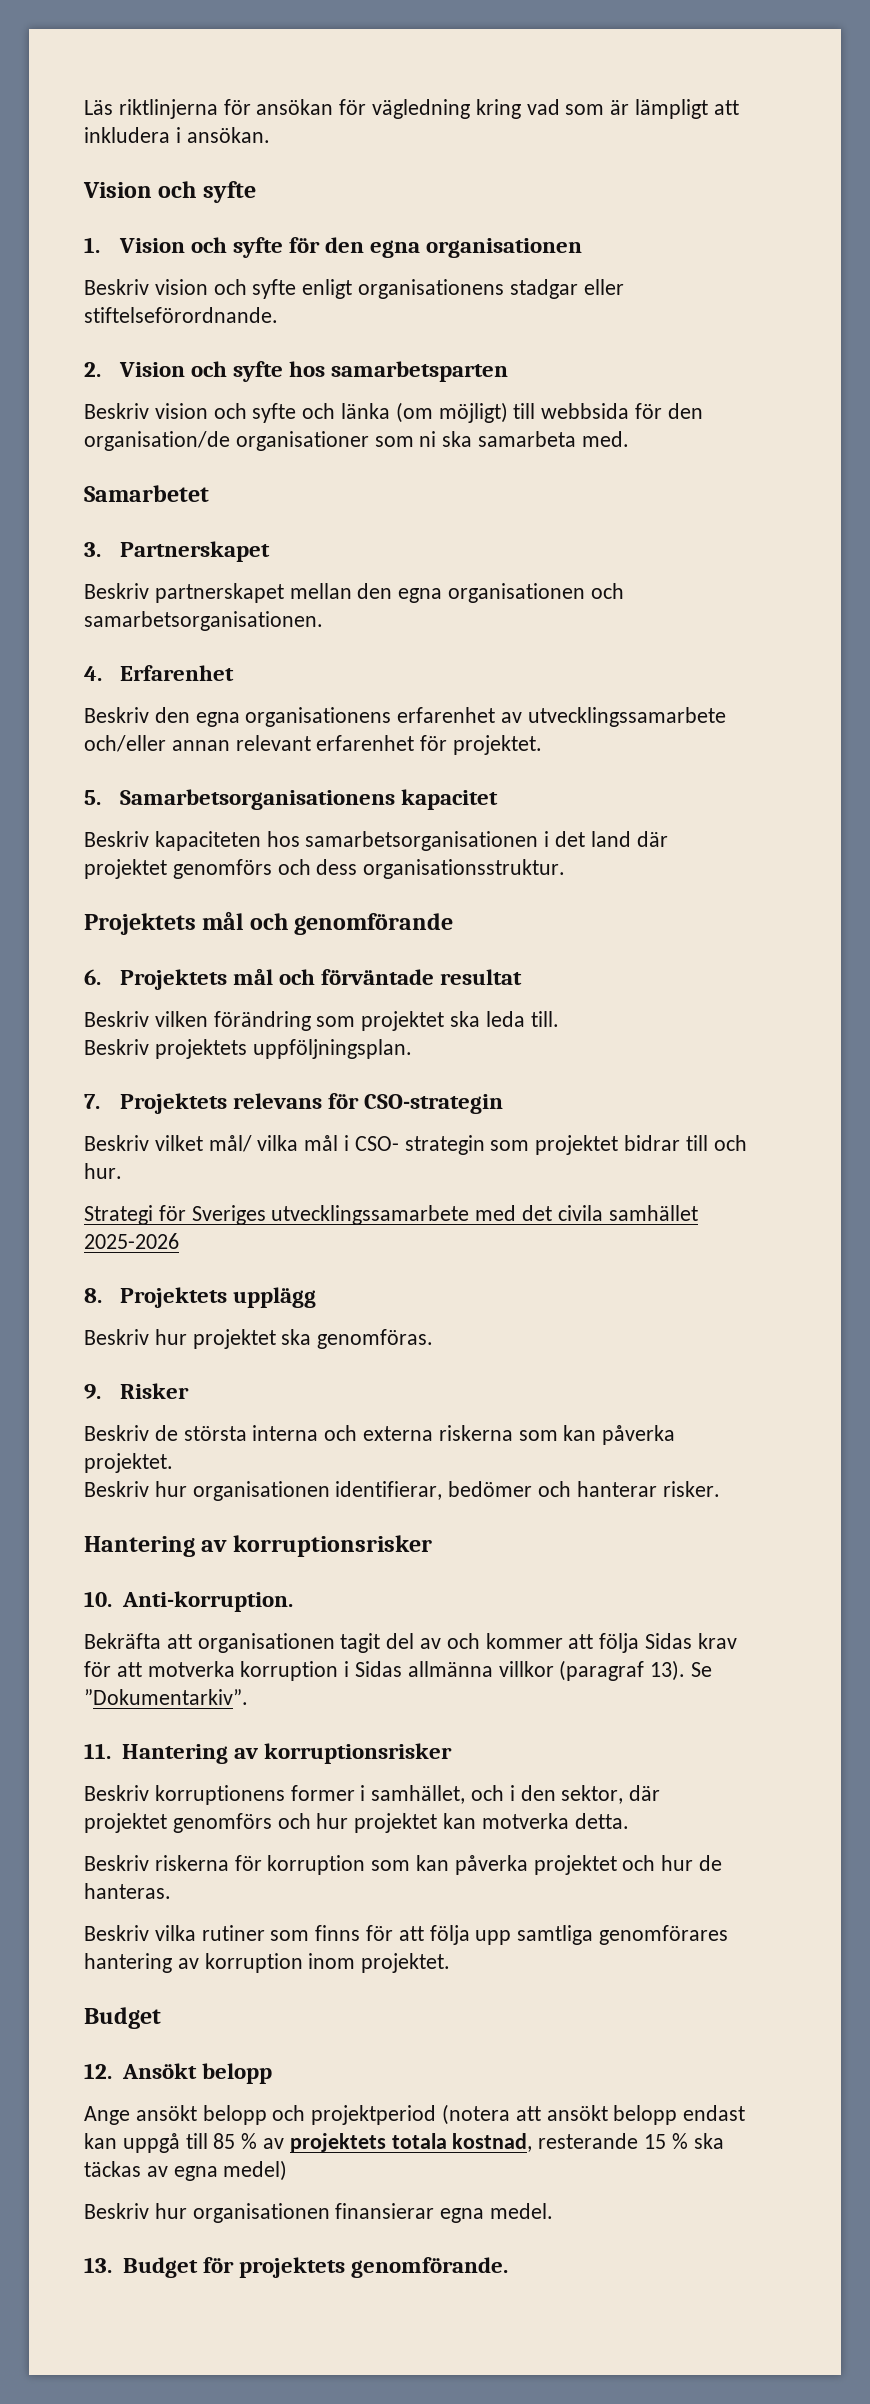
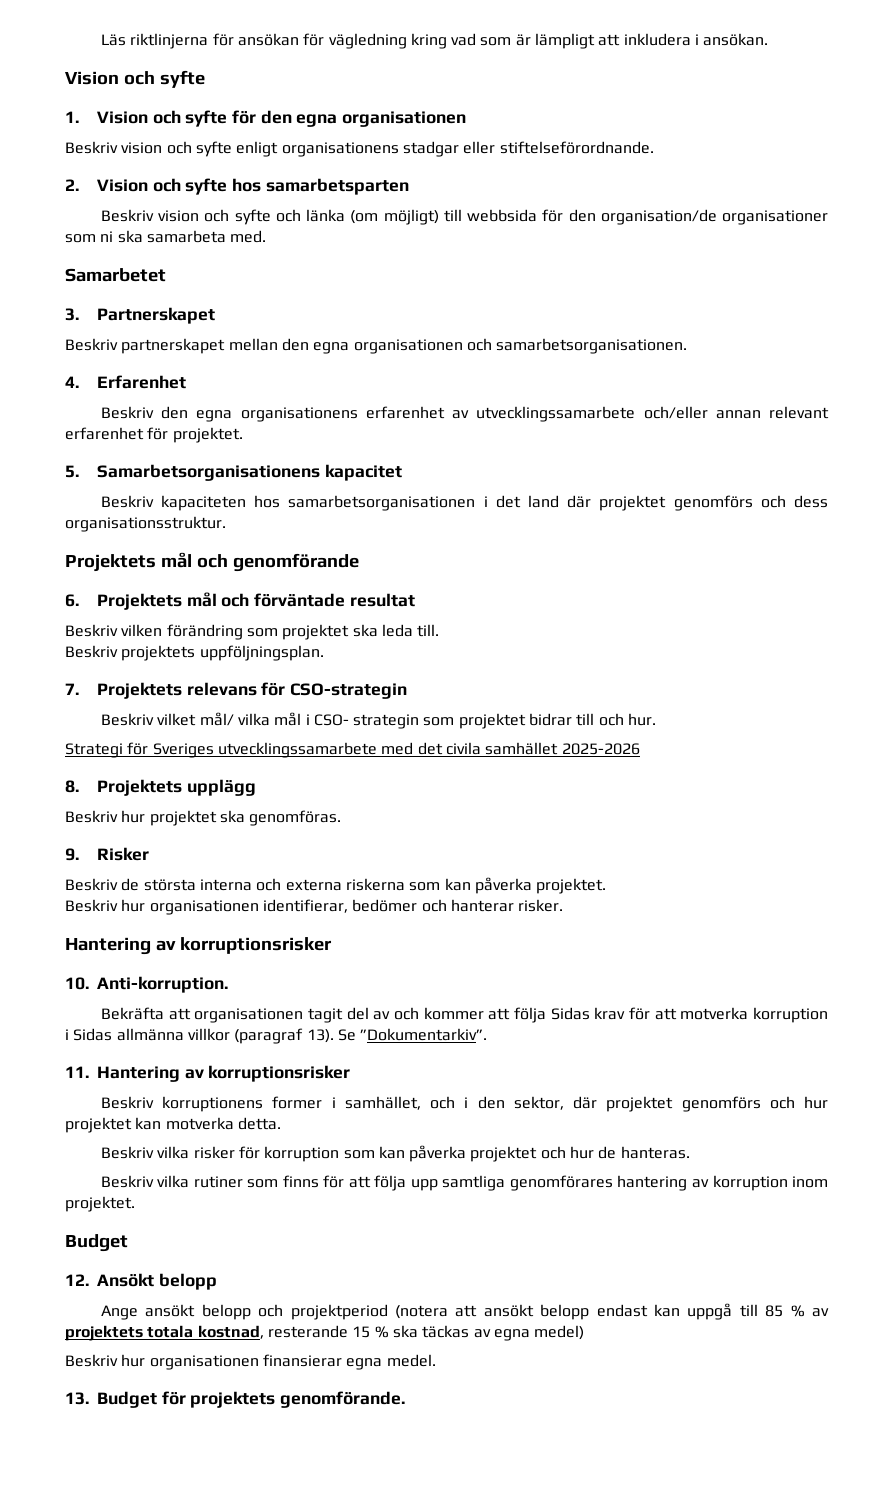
- Beskriv riskerna för korruption som kan påverka projektet och hur de hanteras.
+ Beskriv vilka risker för korruption som kan påverka projektet och hur de hanteras.

